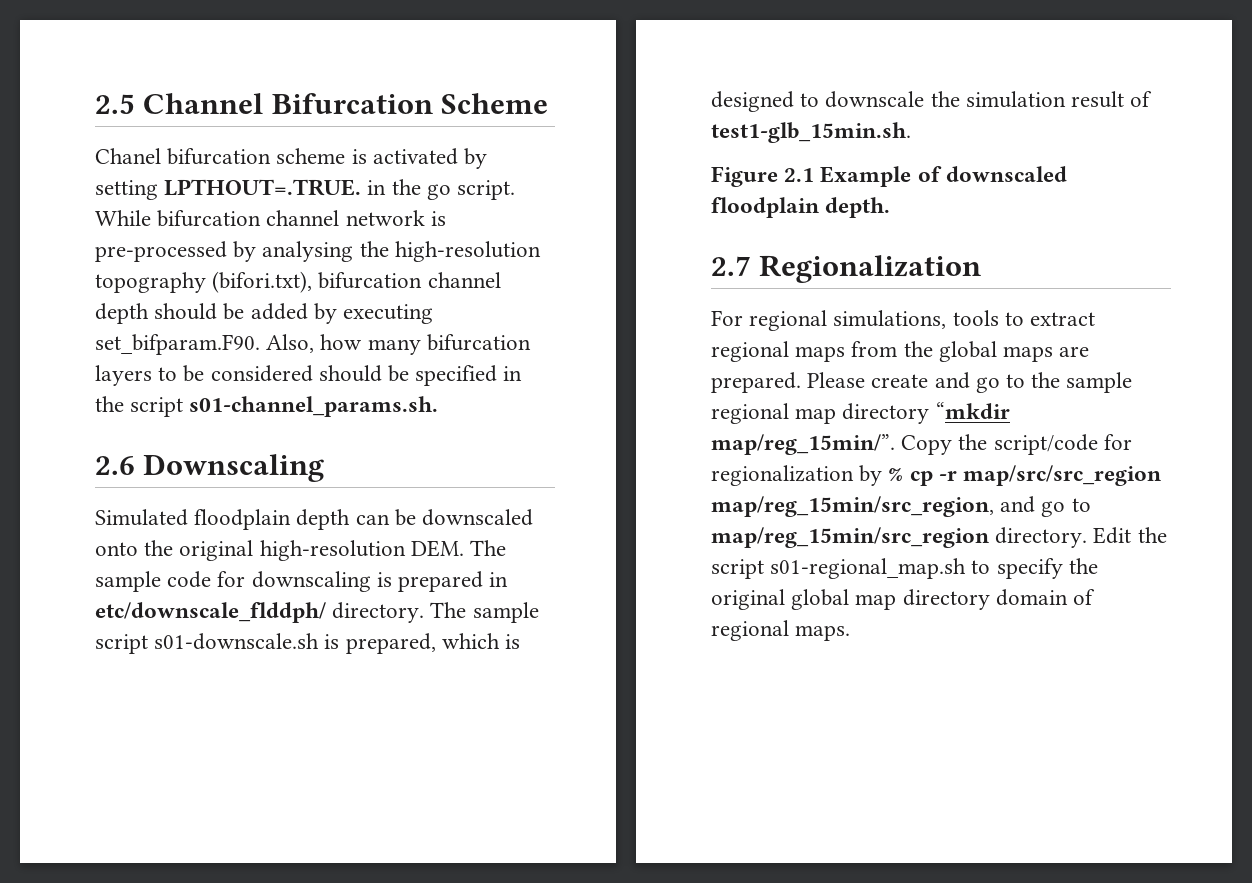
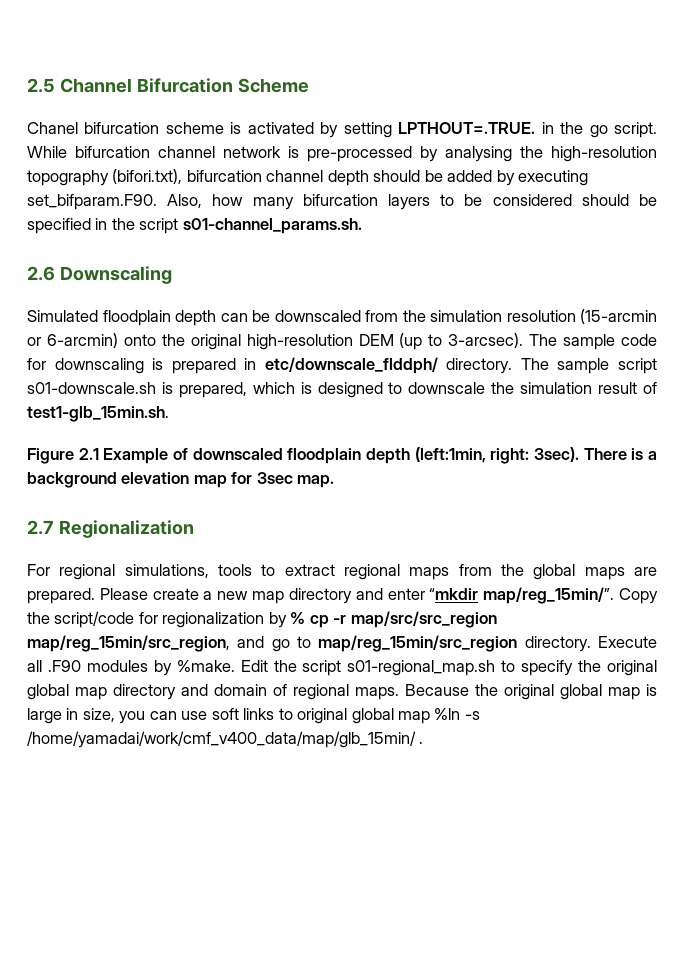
- Simulated floodplain depth can be downscaled onto the original high-resolution DEM. The sample code for downscaling is prepared in etc/downscale_flddph/ directory.
+ Simulated floodplain depth can be downscaled from the simulation resolution (15-arcmin or 6-arcmin) onto the original high-resolution DEM (up to 3-arcsec). The sample code for downscaling is prepared in etc/downscale_flddph/ directory.
- Figure 2.1 Example of downscaled floodplain depth.
+ Figure 2.1 Example of downscaled floodplain depth (left:1min, right: 3sec). There is a background elevation map for 3sec map.
- Please create and go to the sample regional map directory “mkdir map/reg_15min/”.
+ Please create a new map directory and enter “mkdir map/reg_15min/”.
+ Execute all .F90 modules by %make.
- Edit the script s01-regional_map.sh to specify the original global map directory domain of regional maps.
+ Edit the script s01-regional_map.sh to specify the original global map directory and domain of regional maps.
+ Because the original global map is large in size, you can use soft links to original global map %ln -s /home/yamadai/work/cmf_v400_data/map/glb_15min/ .

